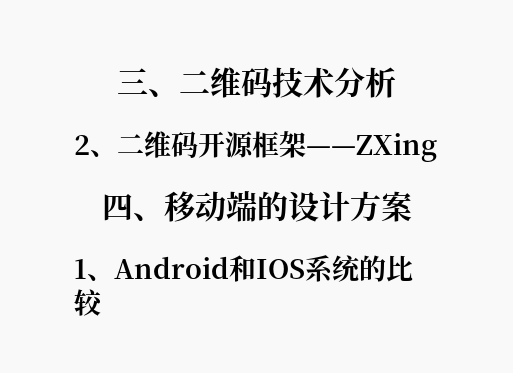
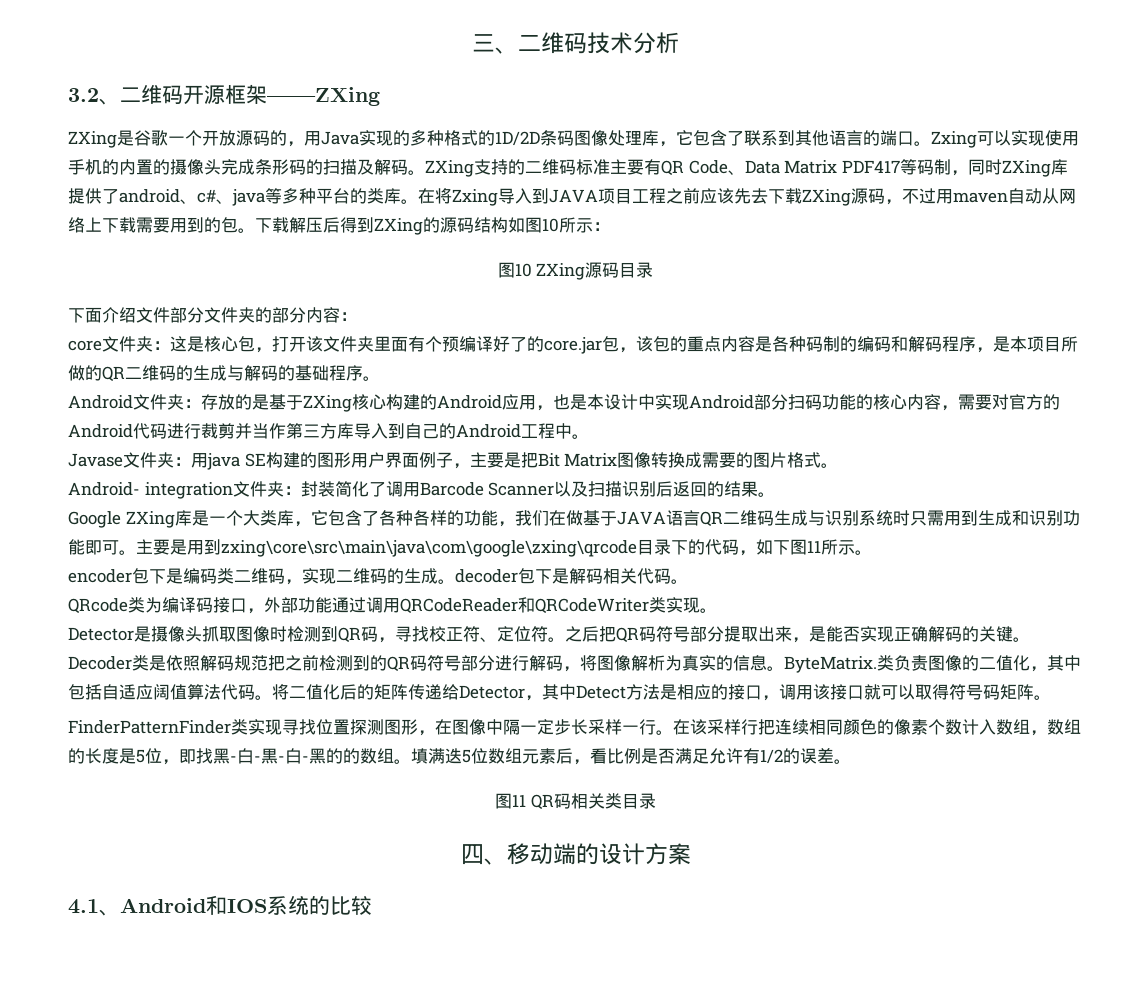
- 2、二维码开源框架——ZXing
+ 3.2、二维码开源框架——ZXing
+ ZXing是谷歌一个开放源码的，用Java实现的多种格式的1D/2D条码图像处理库，它包含了联系到其他语言的端口。Zxing可以实现使用手机的内置的摄像头完成条形码的扫描及解码。ZXing支持的二维码标准主要有QR Code、Data Matrix PDF417等码制，同时ZXing库提供了android、c#、java等多种平台的类库。在将Zxing导入到JAVA项目工程之前应该先去下载ZXing源码，不过用maven自动从网络上下载需要用到的包。下载解压后得到ZXing的源码结构如图10所示：
+ 图10 ZXing源码目录
+ 下面介绍文件部分文件夹的部分内容：
+ core文件夹：这是核心包，打开该文件夹里面有个预编译好了的core.jar包，该包的重点内容是各种码制的编码和解码程序，是本项目所做的QR二维码的生成与解码的基础程序。
+ Android文件夹：存放的是基于ZXing核心构建的Android应用，也是本设计中实现Android部分扫码功能的核心内容，需要对官方的Android代码进行裁剪并当作第三方库导入到自己的Android工程中。
+ Javase文件夹：用java SE构建的图形用户界面例子，主要是把Bit Matrix图像转换成需要的图片格式。
+ Android- integration文件夹：封装简化了调用Barcode Scanner以及扫描识别后返回的结果。
+ Google ZXing库是一个大类库，它包含了各种各样的功能，我们在做基于JAVA语言QR二维码生成与识别系统时只需用到生成和识别功能即可。主要是用到zxing\core\src\main\java\com\google\zxing\qrcode目录下的代码，如下图11所示。
+ encoder包下是编码类二维码，实现二维码的生成。decoder包下是解码相关代码。
+ QRcode类为编译码接口，外部功能通过调用QRCodeReader和QRCodeWriter类实现。
+ Detector是摄像头抓取图像时检测到QR码，寻找校正符、定位符。之后把QR码符号部分提取出来，是能否实现正确解码的关键。Decoder类是依照解码规范把之前检测到的QR码符号部分进行解码，将图像解析为真实的信息。ByteMatrix.类负责图像的二值化，其中包括自适应阔值算法代码。将二值化后的矩阵传递给Detector，其中Detect方法是相应的接口，调用该接口就可以取得符号码矩阵。
+ FinderPatternFinder类实现寻找位置探测图形，在图像中隔一定步长采样一行。在该采样行把连续相同颜色的像素个数计入数组，数组的长度是5位，即找黑-白-黒-白-黑的的数组。填满迭5位数组元素后，看比例是否满足允许有1/2的误差。
+ 图11 QR码相关类目录
- 1、Android和IOS系统的比较
+ 4.1、Android和IOS系统的比较

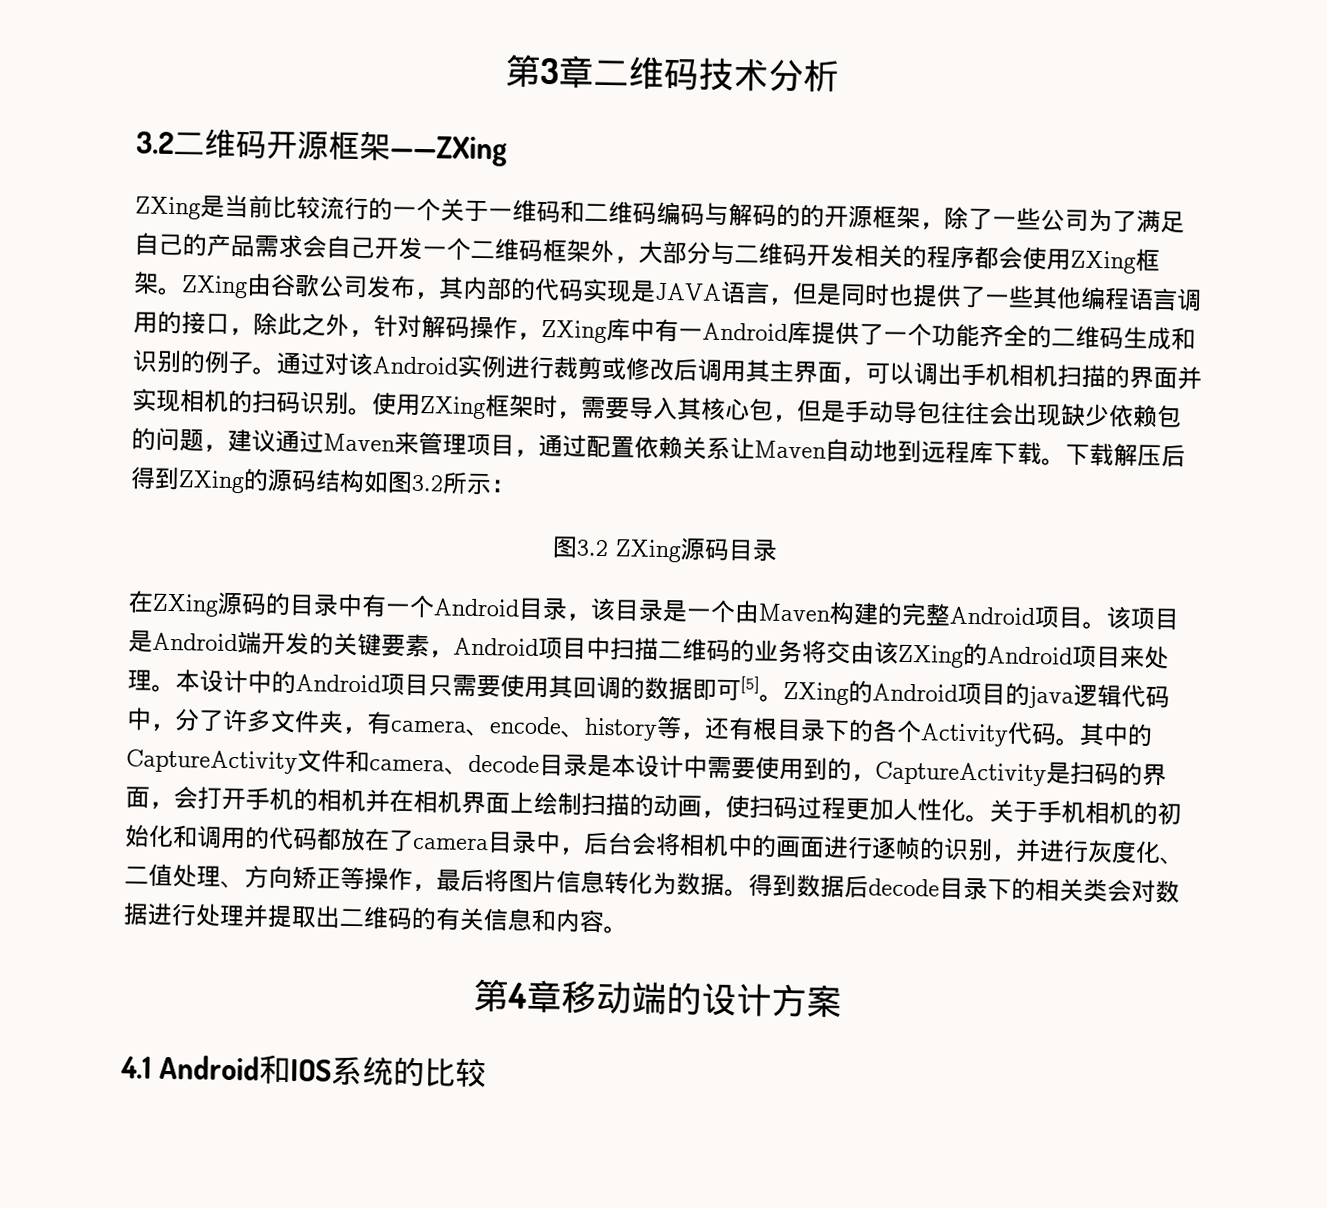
- 三、二维码技术分析
+ 第3章二维码技术分析
- 3.2、二维码开源框架——ZXing
+ 3.2二维码开源框架——ZXing
- ZXing是谷歌一个开放源码的，用Java实现的多种格式的1D/2D条码图像处理库，它包含了联系到其他语言的端口。Zxing可以实现使用手机的内置的摄像头完成条形码的扫描及解码。ZXing支持的二维码标准主要有QR Code、Data Matrix PDF417等码制，同时ZXing库提供了android、c#、java等多种平台的类库。在将Zxing导入到JAVA项目工程之前应该先去下载ZXing源码，不过用maven自动从网络上下载需要用到的包。
+ ZXing是当前比较流行的一个关于一维码和二维码编码与解码的的开源框架，除了一些公司为了满足自己的产品需求会自己开发一个二维码框架外，大部分与二维码开发相关的程序都会使用ZXing框架。ZXing由谷歌公司发布，其内部的代码实现是JAVA语言，但是同时也提供了一些其他编程语言调用的接口，除此之外，针对解码操作，ZXing库中有一Android库提供了一个功能齐全的二维码生成和识别的例子。通过对该Android实例进行裁剪或修改后调用其主界面，可以调出手机相机扫描的界面并实现相机的扫码识别。使用ZXing框架时，需要导入其核心包，但是手动导包往往会出现缺少依赖包的问题，建议通过Maven来管理项目，通过配置依赖关系让Maven自动地到远程库下载。
- 下载解压后得到ZXing的源码结构如图10所示：
+ 下载解压后得到ZXing的源码结构如图3.2所示：
- 图10 ZXing源码目录
+ 图3.2 ZXing源码目录
- 下面介绍文件部分文件夹的部分内容：
- core文件夹：这是核心包，打开该文件夹里面有个预编译好了的core.jar包，该包的重点内容是各种码制的编码和解码程序，是本项目所做的QR二维码的生成与解码的基础程序。
- Android文件夹：存放的是基于ZXing核心构建的Android应用，也是本设计中实现Android部分扫码功能的核心内容，需要对官方的Android代码进行裁剪并当作第三方库导入到自己的Android工程中。
- Javase文件夹：用java SE构建的图形用户界面例子，主要是把Bit Matrix图像转换成需要的图片格式。
- Android- integration文件夹：封装简化了调用Barcode Scanner以及扫描识别后返回的结果。
- Google ZXing库是一个大类库，它包含了各种各样的功能，我们在做基于JAVA语言QR二维码生成与识别系统时只需用到生成和识别功能即可。主要是用到zxing\core\src\main\java\com\google\zxing\qrcode目录下的代码，如下图11所示。
- encoder包下是编码类二维码，实现二维码的生成。decoder包下是解码相关代码。
- QRcode类为编译码接口，外部功能通过调用QRCodeReader和QRCodeWriter类实现。
- Detector是摄像头抓取图像时检测到QR码，寻找校正符、定位符。之后把QR码符号部分提取出来，是能否实现正确解码的关键。Decoder类是依照解码规范把之前检测到的QR码符号部分进行解码，将图像解析为真实的信息。ByteMatrix.类负责图像的二值化，其中包括自适应阔值算法代码。将二值化后的矩阵传递给Detector，其中Detect方法是相应的接口，调用该接口就可以取得符号码矩阵。
- FinderPatternFinder类实现寻找位置探测图形，在图像中隔一定步长采样一行。在该采样行把连续相同颜色的像素个数计入数组，数组的长度是5位，即找黑-白-黒-白-黑的的数组。填满迭5位数组元素后，看比例是否满足允许有1/2的误差。
- 图11 QR码相关类目录
- 四、移动端的设计方案
+ 在ZXing源码的目录中有一个Android目录，该目录是一个由Maven构建的完整Android项目。该项目是Android端开发的关键要素，Android项目中扫描二维码的业务将交由该ZXing的Android项目来处理。本设计中的Android项目只需要使用其回调的数据即可[5]。ZXing的Android项目的java逻辑代码中，分了许多文件夹，有camera、encode、history等，还有根目录下的各个Activity代码。其中的CaptureActivity文件和camera、decode目录是本设计中需要使用到的，CaptureActivity是扫码的界面，会打开手机的相机并在相机界面上绘制扫描的动画，使扫码过程更加人性化。关于手机相机的初始化和调用的代码都放在了camera目录中，后台会将相机中的画面进行逐帧的识别，并进行灰度化、二值处理、方向矫正等操作，最后将图片信息转化为数据。得到数据后decode目录下的相关类会对数据进行处理并提取出二维码的有关信息和内容。
+ 第4章移动端的设计方案
- 4.1、Android和IOS系统的比较
+ 4.1 Android和IOS系统的比较

